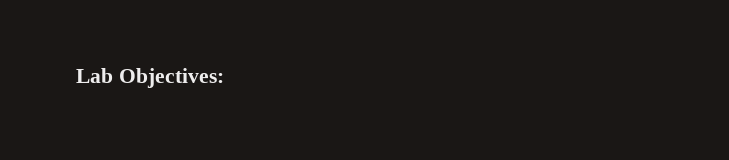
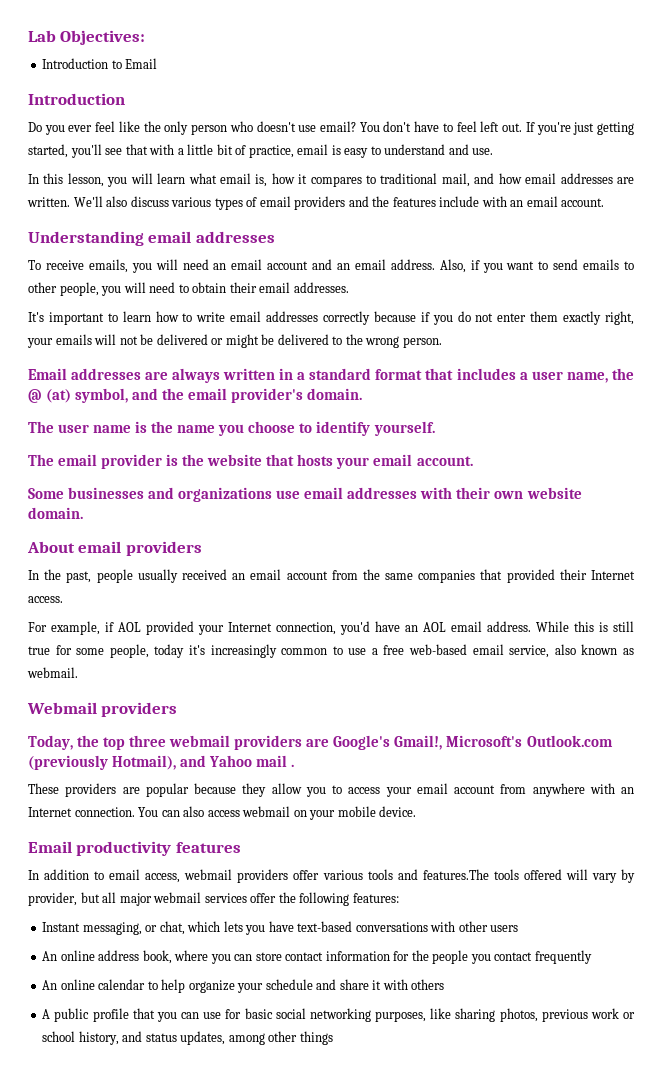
+ Introduction to Email
+ Introduction
+ Do you ever feel like the only person who doesn't use email? You don't have to feel left out. If you're just getting started, you'll see that with a little bit of practice, email is easy to understand and use.
+ In this lesson, you will learn what email is, how it compares to traditional mail, and how email addresses are written. We'll also discuss various types of email providers and the features include with an email account.
+ Understanding email addresses
+ To receive emails, you will need an email account and an email address. Also, if you want to send emails to other people, you will need to obtain their email addresses.
+ It's important to learn how to write email addresses correctly because if you do not enter them exactly right, your emails will not be delivered or might be delivered to the wrong person.
+ Email addresses are always written in a standard format that includes a user name, the @ (at) symbol, and the email provider's domain.
+ The user name is the name you choose to identify yourself.
+ The email provider is the website that hosts your email account.
+ Some businesses and organizations use email addresses with their own website domain.
+ About email providers
+ In the past, people usually received an email account from the same companies that provided their Internet access.
+ For example, if AOL provided your Internet connection, you'd have an AOL email address. While this is still true for some people, today it's increasingly common to use a free web-based email service, also known as webmail.
+ Webmail providers
+ Today, the top three webmail providers are Google's Gmail!, Microsoft's Outlook.com (previously Hotmail), and Yahoo mail .
+ These providers are popular because they allow you to access your email account from anywhere with an Internet connection. You can also access webmail on your mobile device.
+ Email productivity features
+ In addition to email access, webmail providers offer various tools and features.The tools offered will vary by provider, but all major webmail services offer the following features:
+ Instant messaging, or chat, which lets you have text-based conversations with other users
+ An online address book, where you can store contact information for the people you contact frequently
+ An online calendar to help organize your schedule and share it with others
+ A public profile that you can use for basic social networking purposes, like sharing photos, previous work or school history, and status updates, among other things

